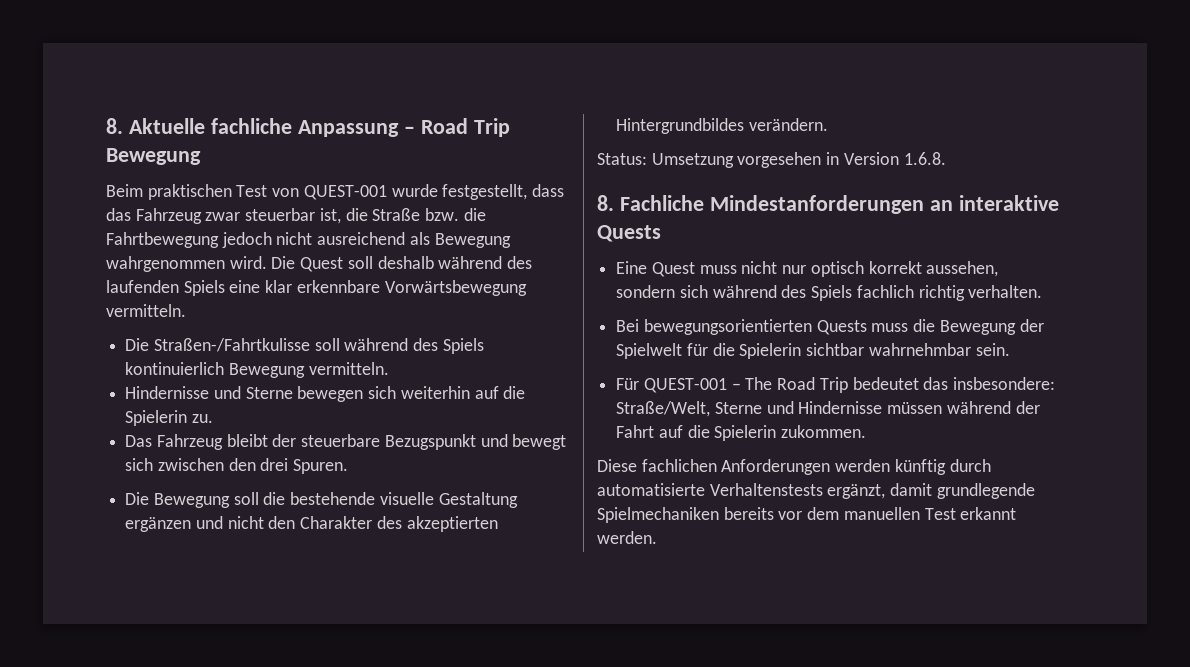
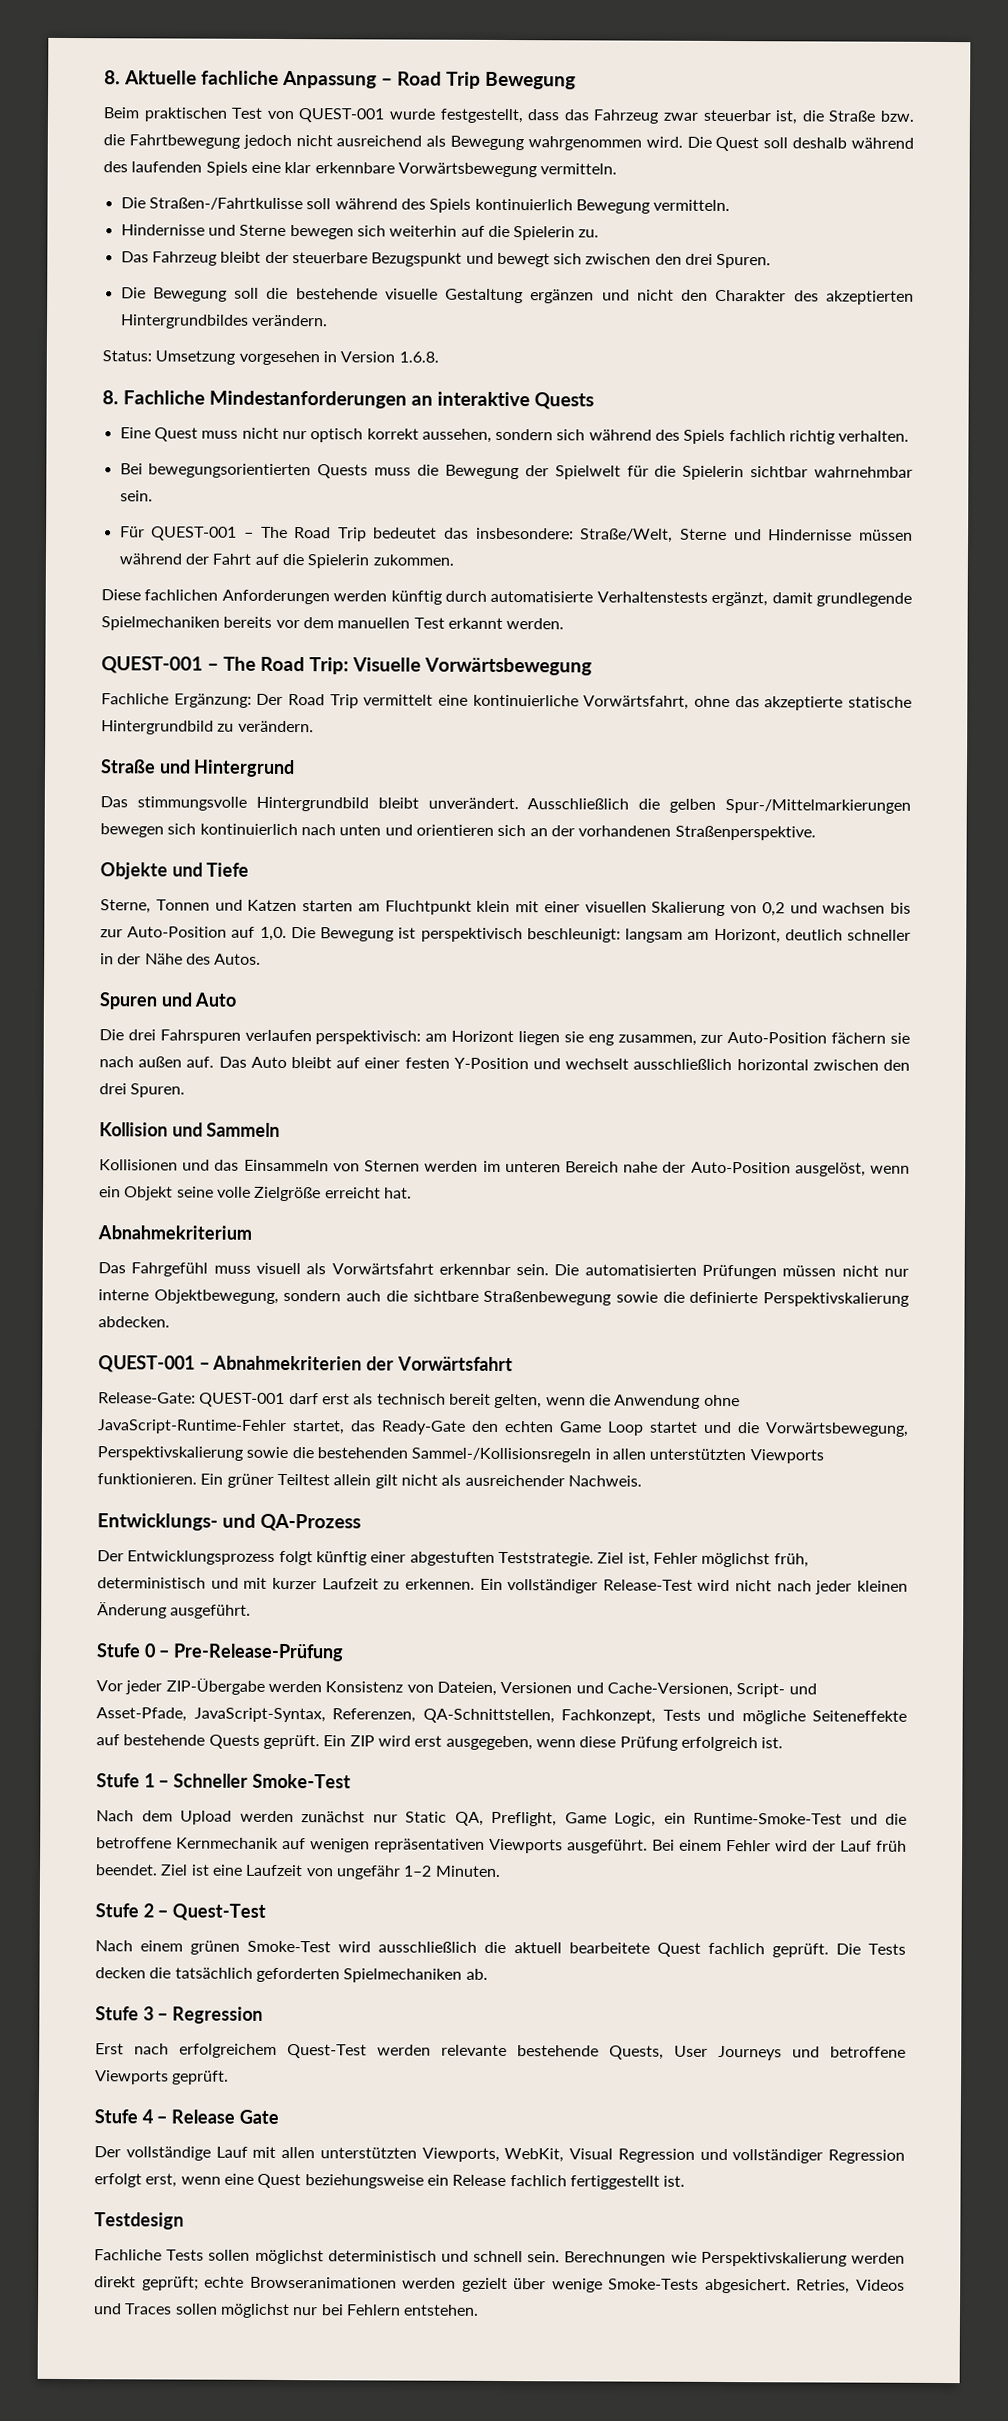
+ QUEST-001 – The Road Trip: Visuelle Vorwärtsbewegung
+ Fachliche Ergänzung: Der Road Trip vermittelt eine kontinuierliche Vorwärtsfahrt, ohne das akzeptierte statische Hintergrundbild zu verändern.
+ Straße und Hintergrund
+ Das stimmungsvolle Hintergrundbild bleibt unverändert. Ausschließlich die gelben Spur-/Mittelmarkierungen bewegen sich kontinuierlich nach unten und orientieren sich an der vorhandenen Straßenperspektive.
+ Objekte und Tiefe
+ Sterne, Tonnen und Katzen starten am Fluchtpunkt klein mit einer visuellen Skalierung von 0,2 und wachsen bis zur Auto-Position auf 1,0. Die Bewegung ist perspektivisch beschleunigt: langsam am Horizont, deutlich schneller in der Nähe des Autos.
+ Spuren und Auto
+ Die drei Fahrspuren verlaufen perspektivisch: am Horizont liegen sie eng zusammen, zur Auto-Position fächern sie nach außen auf. Das Auto bleibt auf einer festen Y-Position und wechselt ausschließlich horizontal zwischen den drei Spuren.
+ Kollision und Sammeln
+ Kollisionen und das Einsammeln von Sternen werden im unteren Bereich nahe der Auto-Position ausgelöst, wenn ein Objekt seine volle Zielgröße erreicht hat.
+ Abnahmekriterium
+ Das Fahrgefühl muss visuell als Vorwärtsfahrt erkennbar sein. Die automatisierten Prüfungen müssen nicht nur interne Objektbewegung, sondern auch die sichtbare Straßenbewegung sowie die definierte Perspektivskalierung abdecken.
+ QUEST-001 – Abnahmekriterien der Vorwärtsfahrt
+ Release-Gate: QUEST-001 darf erst als technisch bereit gelten, wenn die Anwendung ohne JavaScript-Runtime-Fehler startet, das Ready-Gate den echten Game Loop startet und die Vorwärtsbewegung, Perspektivskalierung sowie die bestehenden Sammel-/Kollisionsregeln in allen unterstützten Viewports funktionieren. Ein grüner Teiltest allein gilt nicht als ausreichender Nachweis.
+ Entwicklungs- und QA-Prozess
+ Der Entwicklungsprozess folgt künftig einer abgestuften Teststrategie. Ziel ist, Fehler möglichst früh, deterministisch und mit kurzer Laufzeit zu erkennen. Ein vollständiger Release-Test wird nicht nach jeder kleinen Änderung ausgeführt.
+ Stufe 0 – Pre-Release-Prüfung
+ Vor jeder ZIP-Übergabe werden Konsistenz von Dateien, Versionen und Cache-Versionen, Script- und Asset-Pfade, JavaScript-Syntax, Referenzen, QA-Schnittstellen, Fachkonzept, Tests und mögliche Seiteneffekte auf bestehende Quests geprüft. Ein ZIP wird erst ausgegeben, wenn diese Prüfung erfolgreich ist.
+ Stufe 1 – Schneller Smoke-Test
+ Nach dem Upload werden zunächst nur Static QA, Preflight, Game Logic, ein Runtime-Smoke-Test und die betroffene Kernmechanik auf wenigen repräsentativen Viewports ausgeführt. Bei einem Fehler wird der Lauf früh beendet. Ziel ist eine Laufzeit von ungefähr 1–2 Minuten.
+ Stufe 2 – Quest-Test
+ Nach einem grünen Smoke-Test wird ausschließlich die aktuell bearbeitete Quest fachlich geprüft. Die Tests decken die tatsächlich geforderten Spielmechaniken ab.
+ Stufe 3 – Regression
+ Erst nach erfolgreichem Quest-Test werden relevante bestehende Quests, User Journeys und betroffene Viewports geprüft.
+ Stufe 4 – Release Gate
+ Der vollständige Lauf mit allen unterstützten Viewports, WebKit, Visual Regression und vollständiger Regression erfolgt erst, wenn eine Quest beziehungsweise ein Release fachlich fertiggestellt ist.
+ Testdesign
+ Fachliche Tests sollen möglichst deterministisch und schnell sein. Berechnungen wie Perspektivskalierung werden direkt geprüft; echte Browseranimationen werden gezielt über wenige Smoke-Tests abgesichert. Retries, Videos und Traces sollen möglichst nur bei Fehlern entstehen.

